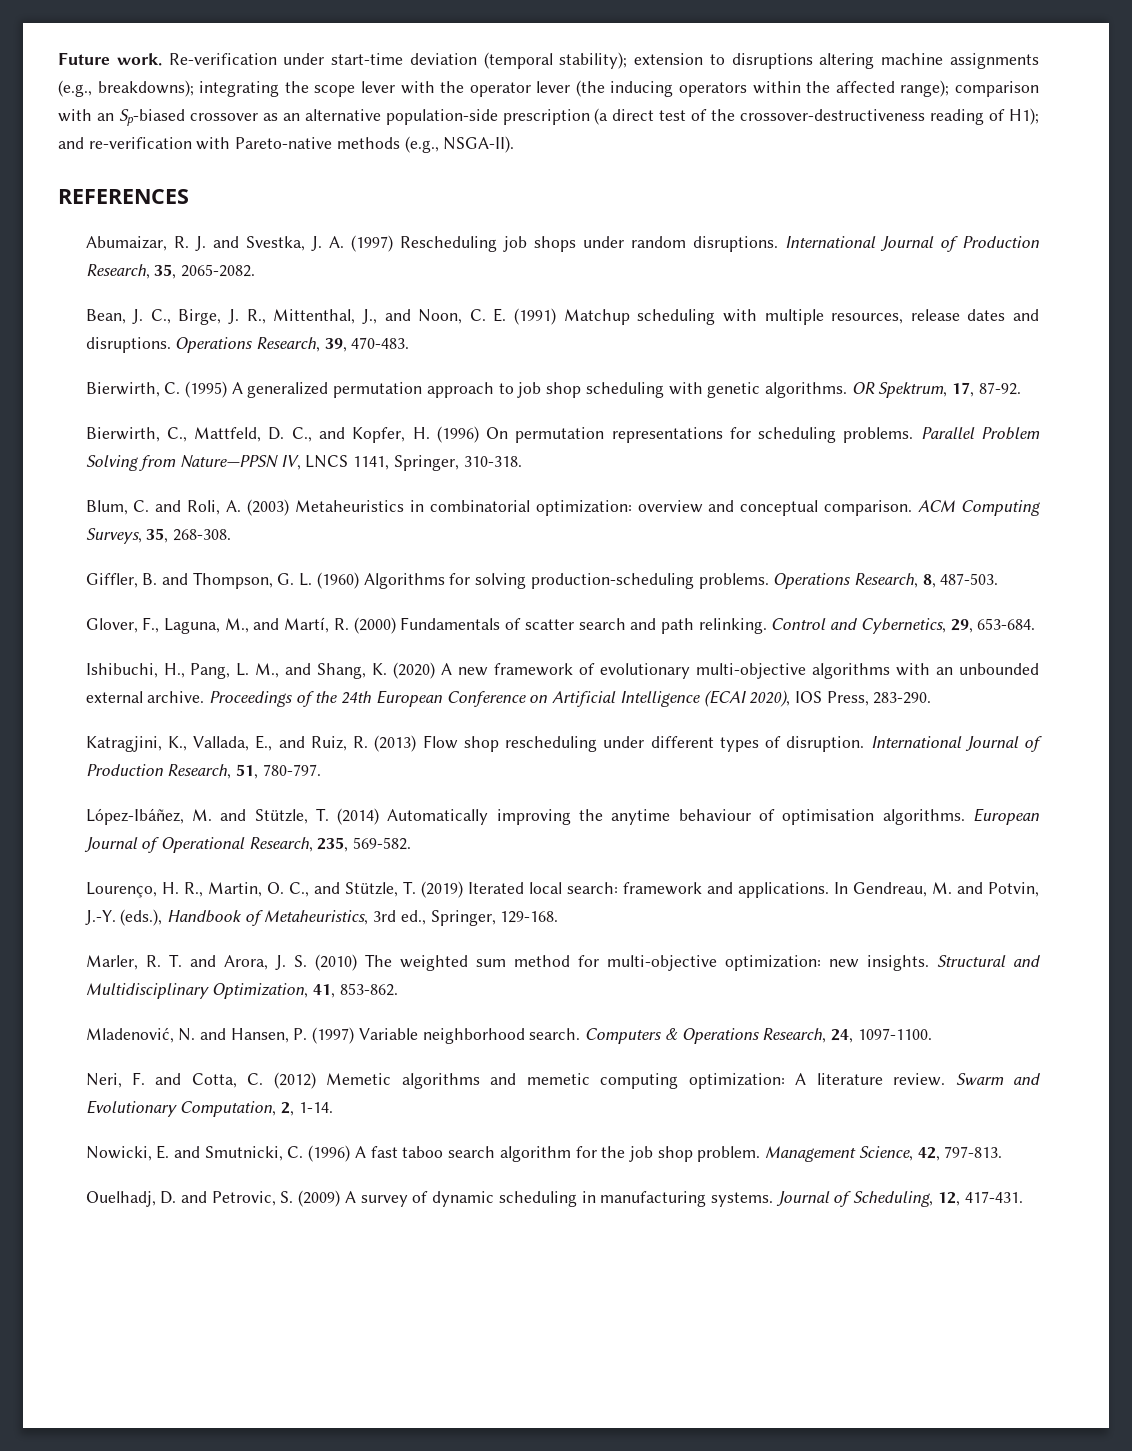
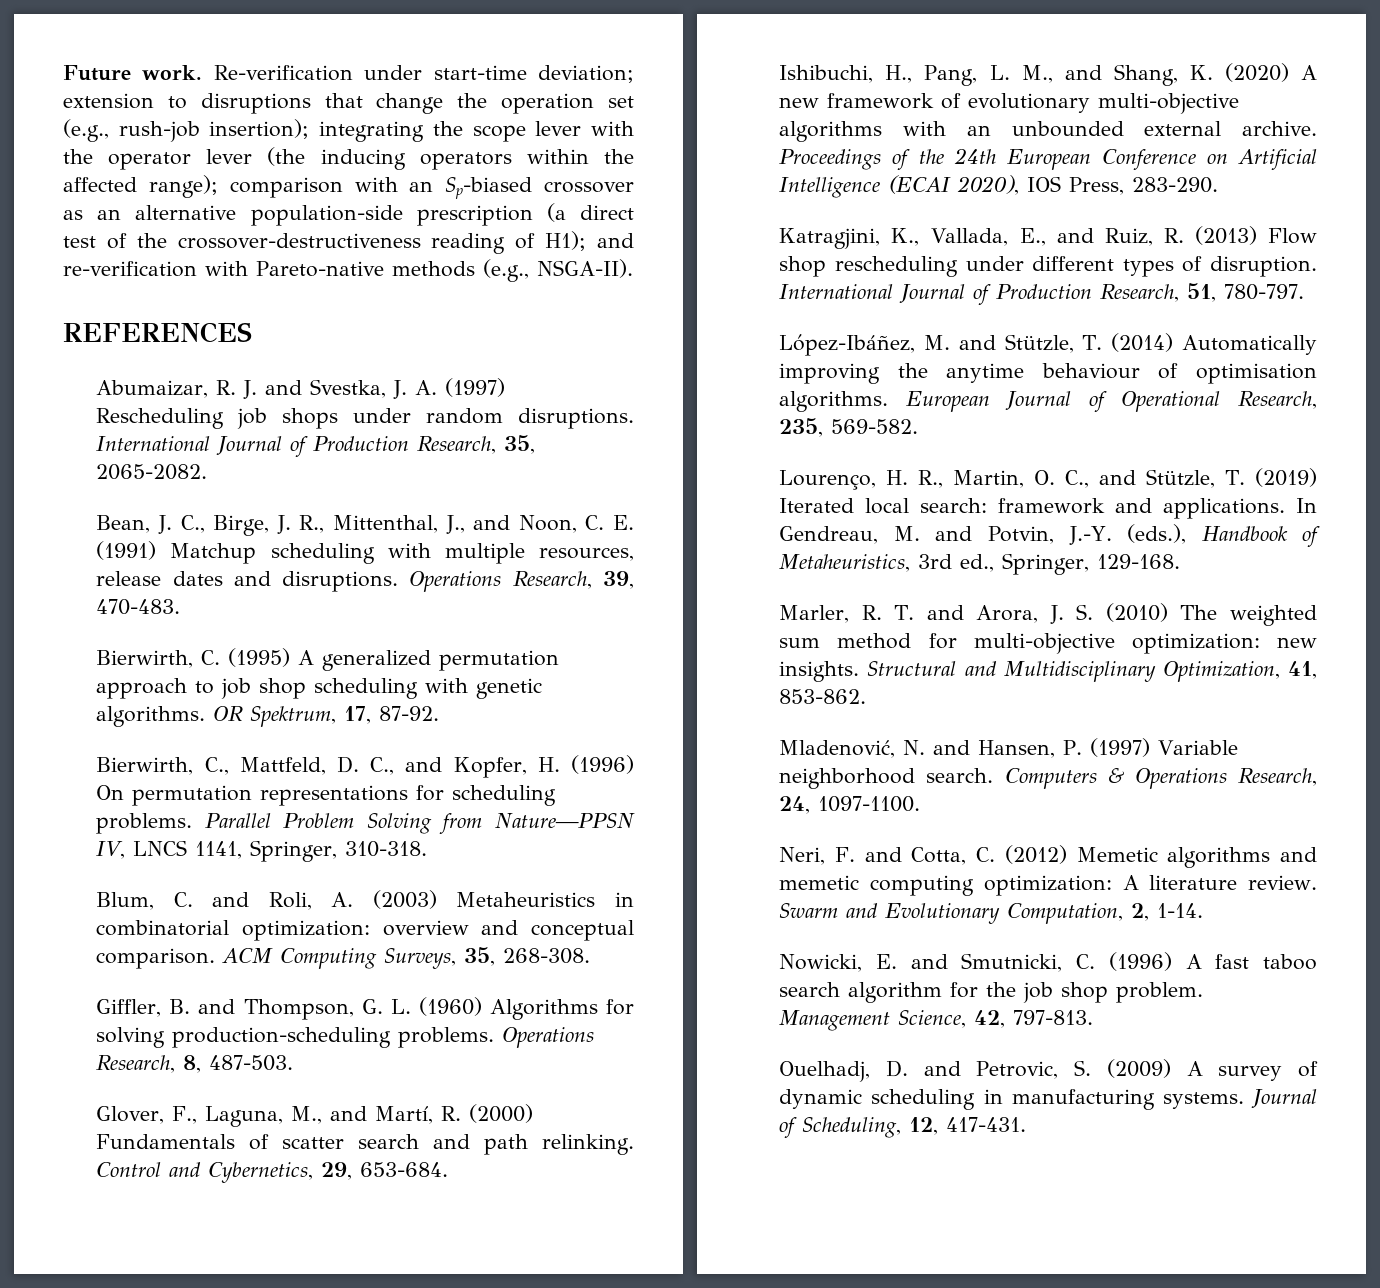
- Re-verification under start-time deviation (temporal stability); extension to disruptions altering machine assignments (e.g., breakdowns); integrating the scope lever with the operator lever (the inducing operators within the affected range); comparison with an Sp-biased crossover as an alternative population-side prescription (a direct test of the crossover-destructiveness reading of H1); and re-verification with Pareto-native methods (e.g., NSGA-II).
+ Re-verification under start-time deviation; extension to disruptions that change the operation set (e.g., rush-job insertion); integrating the scope lever with the operator lever (the inducing operators within the affected range); comparison with an Sp-biased crossover as an alternative population-side prescription (a direct test of the crossover-destructiveness reading of H1); and re-verification with Pareto-native methods (e.g., NSGA-II).

